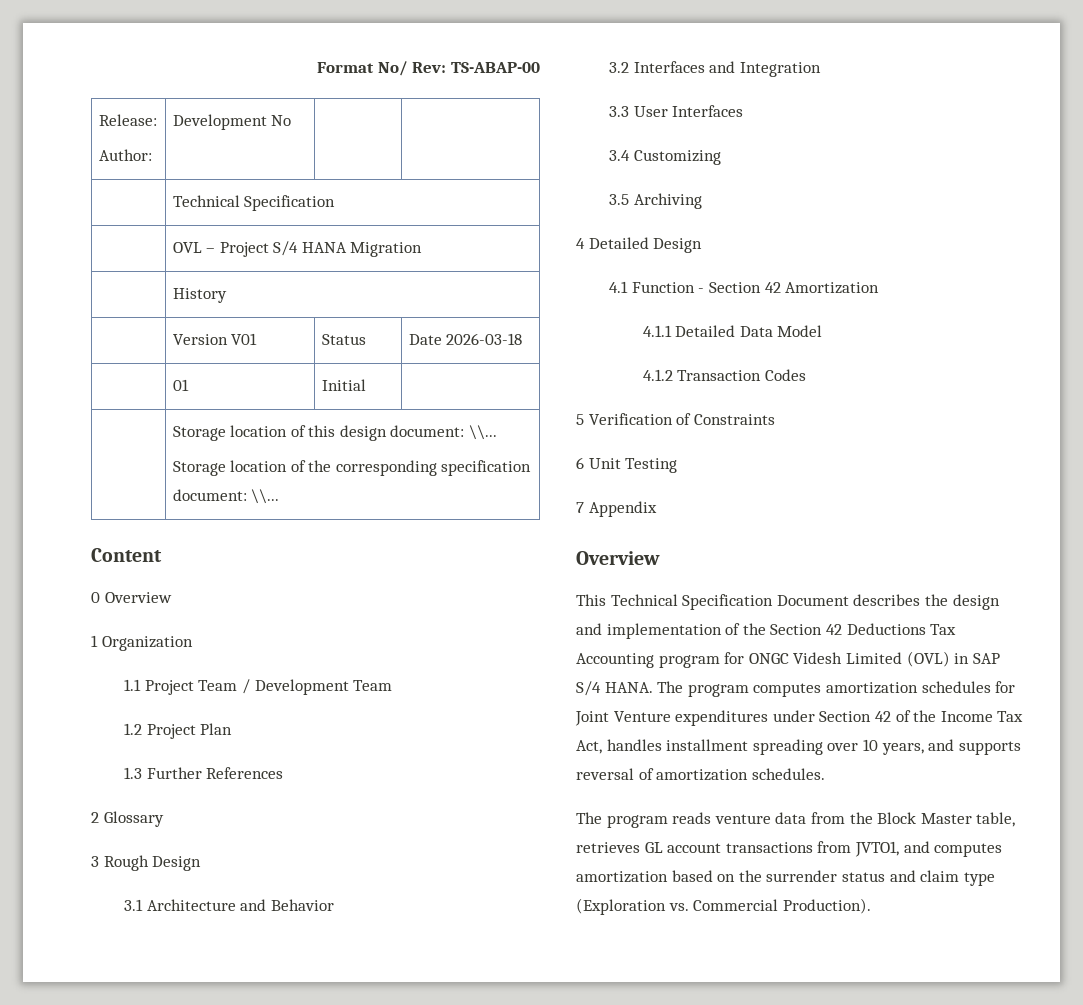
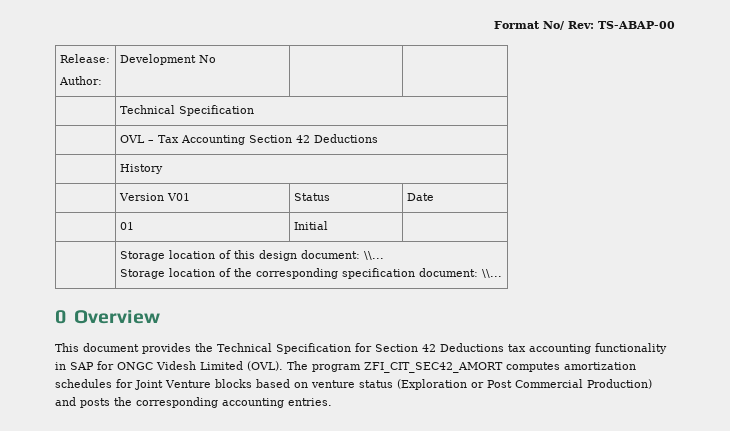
- | OVL – Project S/4 HANA Migration
+ | OVL – Tax Accounting Section 42 Deductions
- | Version V01 | Status | Date 2026-03-18
+ | Version V01 | Status | Date
- Content
  0 Overview
- 1 Organization
- 1.1 Project Team / Development Team
- 1.2 Project Plan
- 1.3 Further References
- 2 Glossary
- 3 Rough Design
- 3.1 Architecture and Behavior
- 3.2 Interfaces and Integration
- 3.3 User Interfaces
- 3.4 Customizing
- 3.5 Archiving
- 4 Detailed Design
- 4.1 Function - Section 42 Amortization
- 4.1.1 Detailed Data Model
- 4.1.2 Transaction Codes
- 5 Verification of Constraints
- 6 Unit Testing
- 7 Appendix
- Overview
- This Technical Specification Document describes the design and implementation of the Section 42 Deductions Tax Accounting program for ONGC Videsh Limited (OVL) in SAP S/4 HANA. The program computes amortization schedules for Joint Venture expenditures under Section 42 of the Income Tax Act, handles installment spreading over 10 years, and supports reversal of amortization schedules.
- The program reads venture data from the Block Master table, retrieves GL account transactions from JVTO1, and computes amortization based on the surrender status and claim type (Exploration vs. Commercial Production).
+ This document provides the Technical Specification for Section 42 Deductions tax accounting functionality in SAP for ONGC Videsh Limited (OVL). The program ZFI_CIT_SEC42_AMORT computes amortization schedules for Joint Venture blocks based on venture status (Exploration or Post Commercial Production) and posts the corresponding accounting entries.

